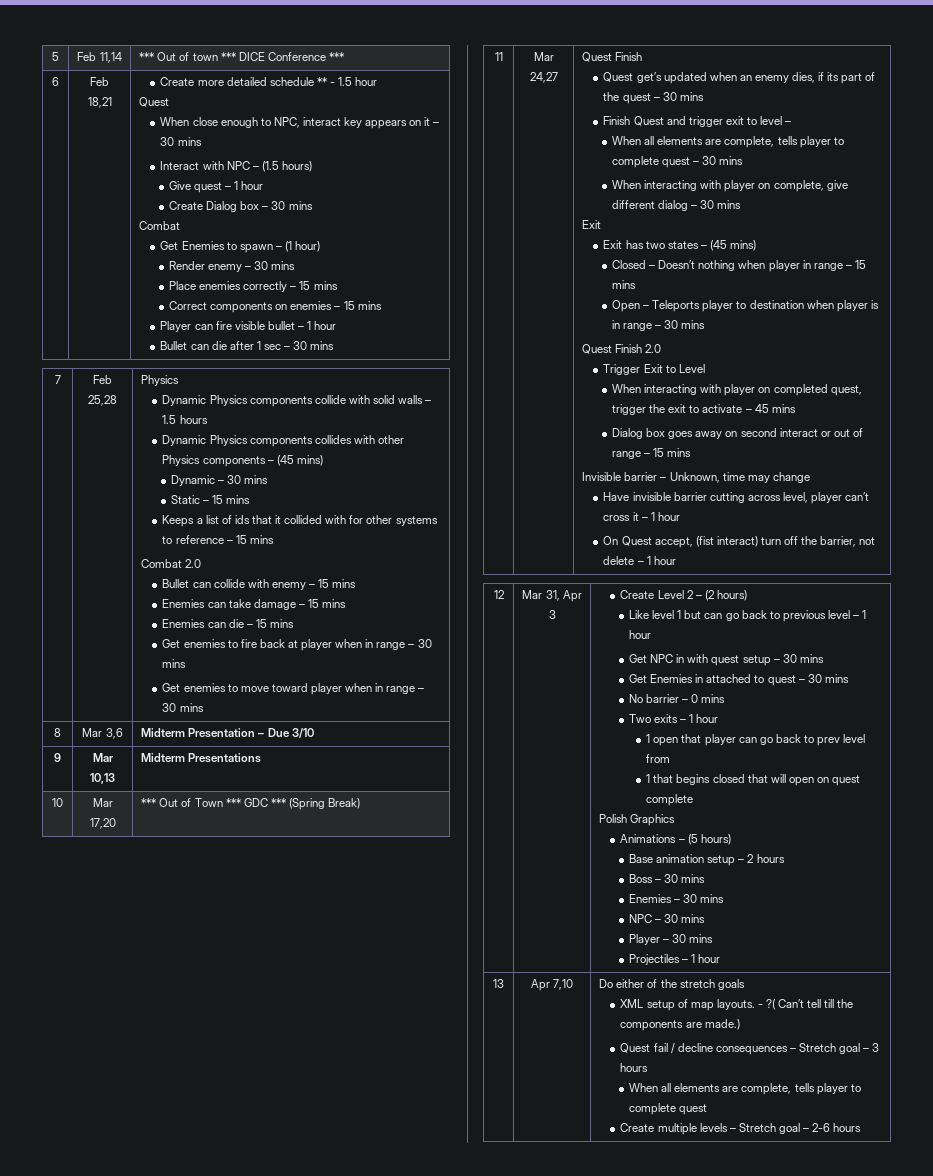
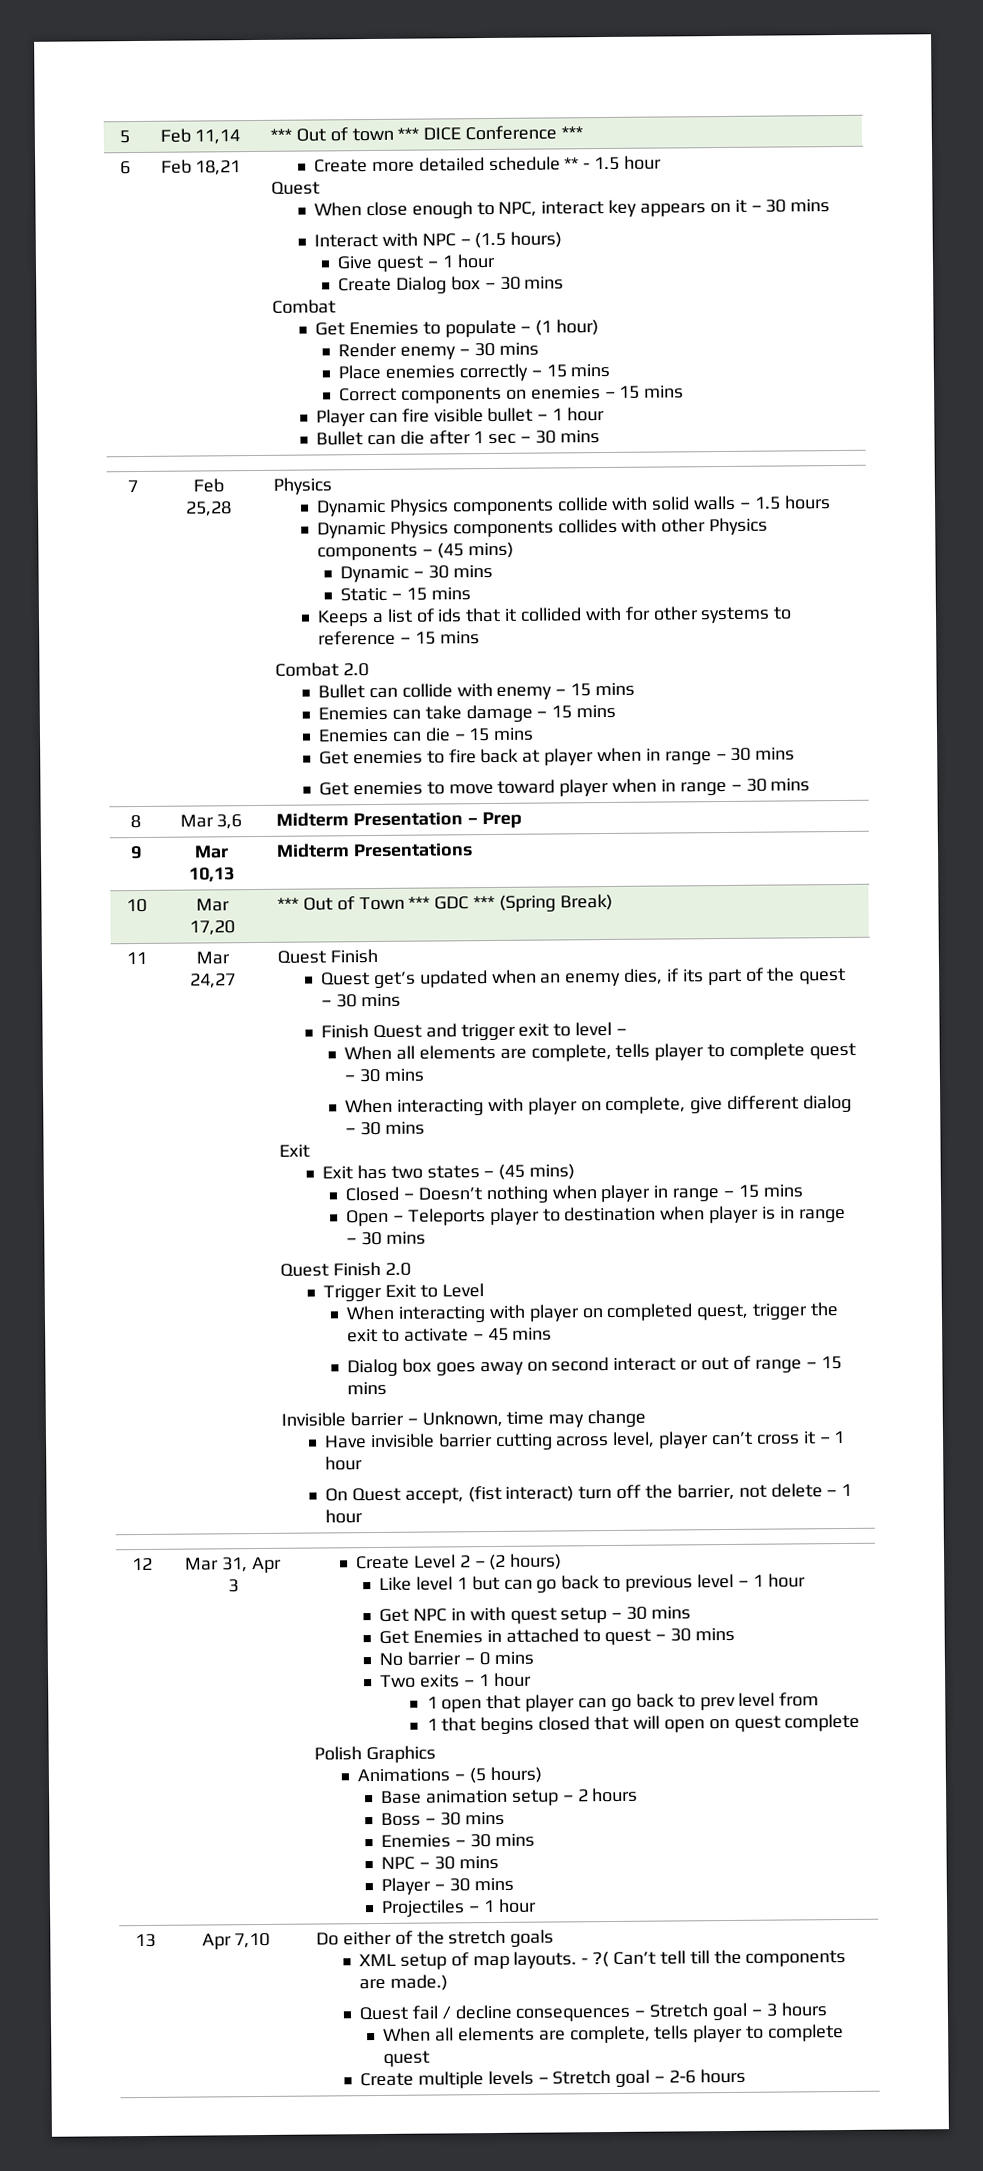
- Get Enemies to spawn – (1 hour)
+ Get Enemies to populate – (1 hour)
- 8 | Mar 3,6 | Midterm Presentation – Due 3/10
+ 8 | Mar 3,6 | Midterm Presentation – Prep

